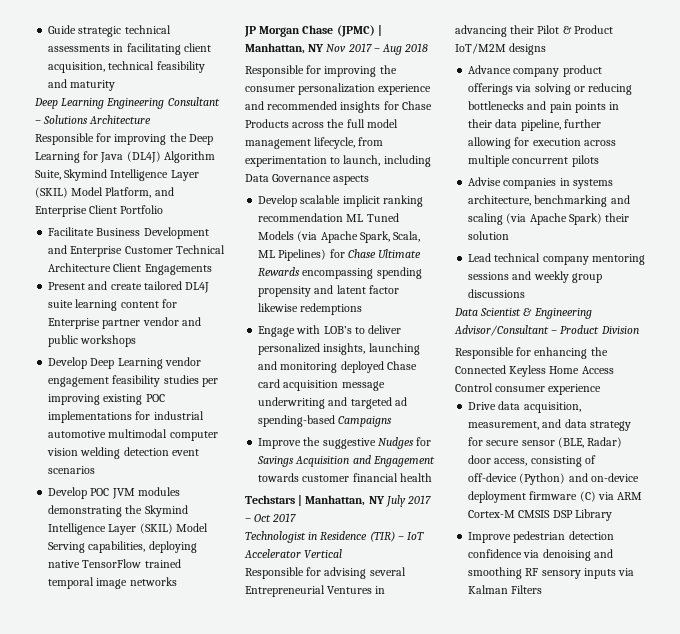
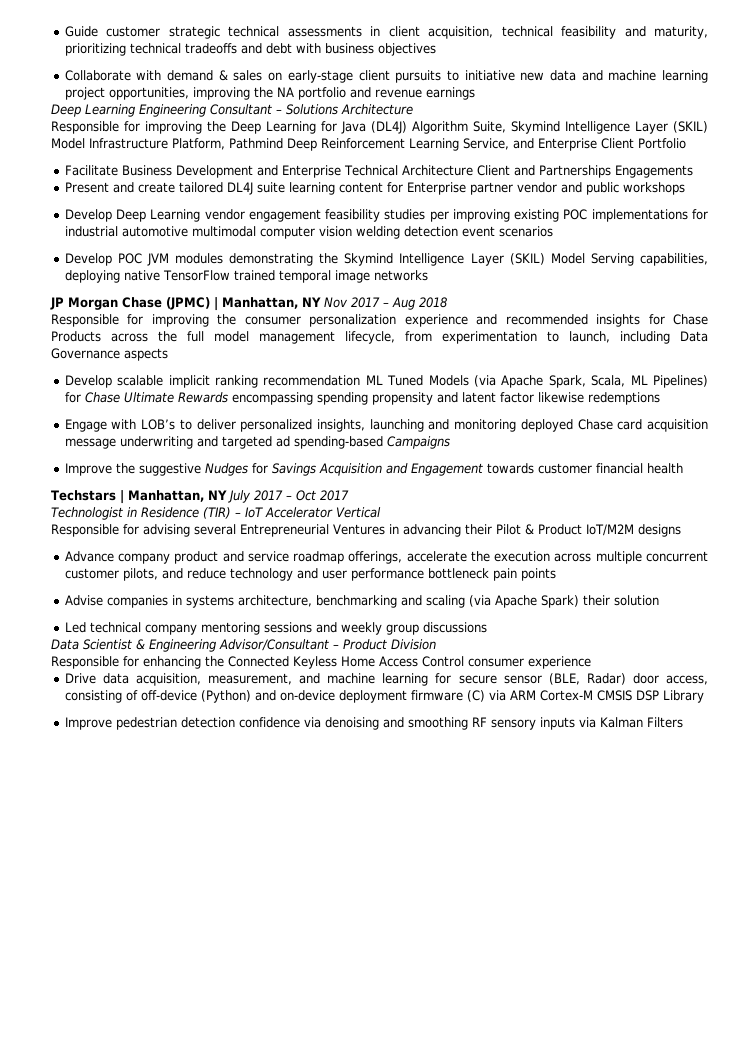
- Guide strategic technical assessments in facilitating client acquisition, technical feasibility and maturity
+ Guide customer strategic technical assessments in client acquisition, technical feasibility and maturity, prioritizing technical tradeoffs and debt with business objectives
+ Collaborate with demand & sales on early-stage client pursuits to initiative new data and machine learning project opportunities, improving the NA portfolio and revenue earnings
- Responsible for improving the Deep Learning for Java (DL4J) Algorithm Suite, Skymind Intelligence Layer (SKIL) Model Platform, and Enterprise Client Portfolio
+ Responsible for improving the Deep Learning for Java (DL4J) Algorithm Suite, Skymind Intelligence Layer (SKIL) Model Infrastructure Platform, Pathmind Deep Reinforcement Learning Service, and Enterprise Client Portfolio
- Facilitate Business Development and Enterprise Customer Technical Architecture Client Engagements
+ Facilitate Business Development and Enterprise Technical Architecture Client and Partnerships Engagements
- Advance company product offerings via solving or reducing bottlenecks and pain points in their data pipeline, further allowing for execution across multiple concurrent pilots
+ Advance company product and service roadmap offerings, accelerate the execution across multiple concurrent customer pilots, and reduce technology and user performance bottleneck pain points
- Lead technical company mentoring sessions and weekly group discussions
+ Led technical company mentoring sessions and weekly group discussions
- Drive data acquisition, measurement, and data strategy for secure sensor (BLE, Radar) door access, consisting of off-device (Python) and on-device deployment firmware (C) via ARM Cortex-M CMSIS DSP Library
+ Drive data acquisition, measurement, and machine learning for secure sensor (BLE, Radar) door access, consisting of off-device (Python) and on-device deployment firmware (C) via ARM Cortex-M CMSIS DSP Library

